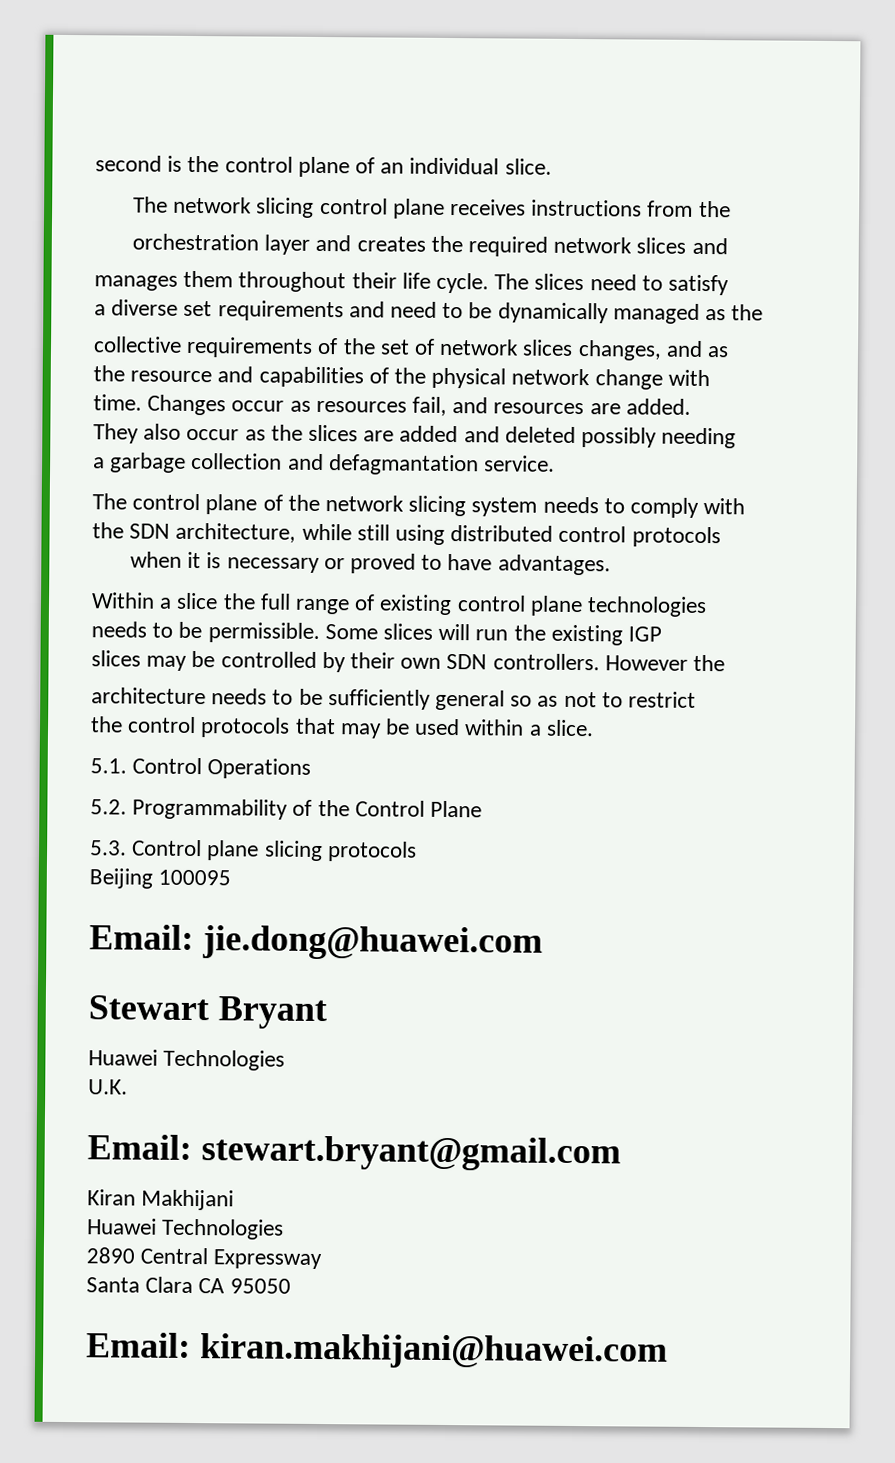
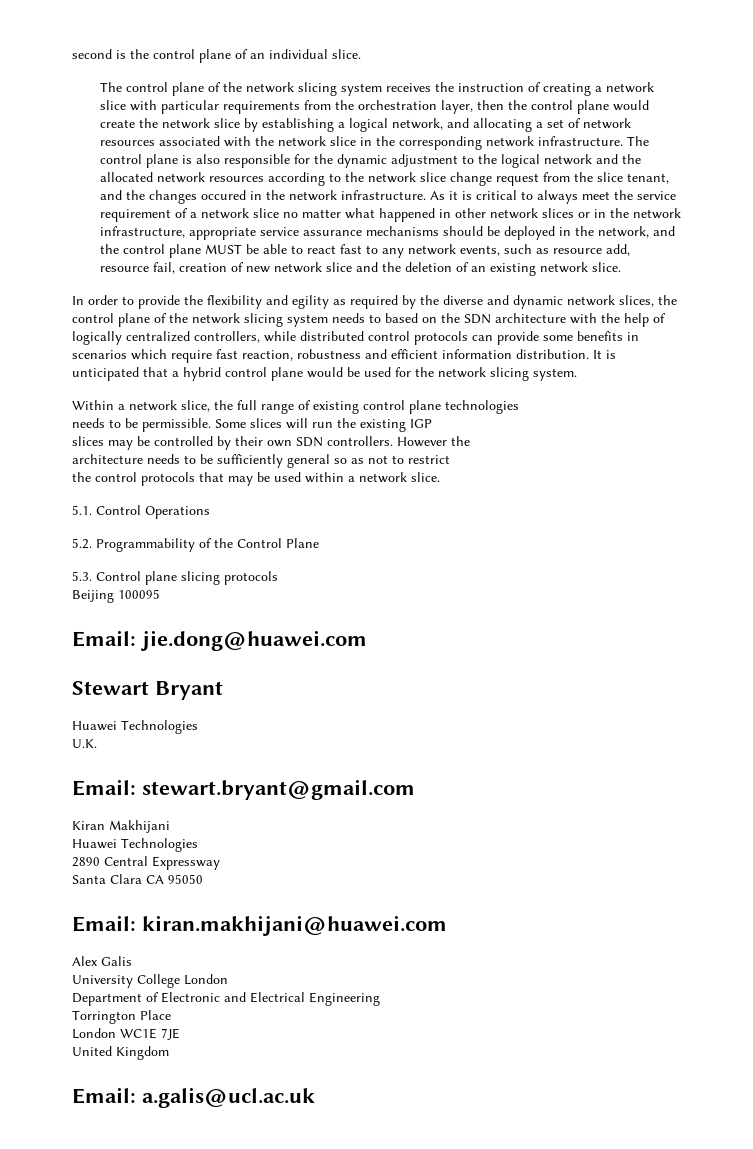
- The network slicing control plane receives instructions from the
- orchestration layer and creates the required network slices and
- manages them throughout their life cycle. The slices need to satisfy
- a diverse set requirements and need to be dynamically managed as the
- collective requirements of the set of network slices changes, and as
- the resource and capabilities of the physical network change with
- time. Changes occur as resources fail, and resources are added.
- They also occur as the slices are added and deleted possibly needing
- a garbage collection and defagmantation service.
- The control plane of the network slicing system needs to comply with
- the SDN architecture, while still using distributed control protocols
- when it is necessary or proved to have advantages.
+ The control plane of the network slicing system receives the instruction of creating a network slice with particular requirements from the orchestration layer, then the control plane would create the network slice by establishing a logical network, and allocating a set of network resources associated with the network slice in the corresponding network infrastructure. The control plane is also responsible for the dynamic adjustment to the logical network and the allocated network resources according to the network slice change request from the slice tenant, and the changes occured in the network infrastructure. As it is critical to always meet the service requirement of a network slice no matter what happened in other network slices or in the network infrastructure, appropriate service assurance mechanisms should be deployed in the network, and the control plane MUST be able to react fast to any network events, such as resource add, resource fail, creation of new network slice and the deletion of an existing network slice.
+ In order to provide the flexibility and egility as required by the diverse and dynamic network slices, the control plane of the network slicing system needs to based on the SDN architecture with the help of logically centralized controllers, while distributed control protocols can provide some benefits in scenarios which require fast reaction, robustness and efficient information distribution. It is unticipated that a hybrid control plane would be used for the network slicing system.
- Within a slice the full range of existing control plane technologies
+ Within a network slice, the full range of existing control plane technologies
- the control protocols that may be used within a slice.
+ the control protocols that may be used within a network slice.
+ Alex Galis
+ University College London
+ Department of Electronic and Electrical Engineering
+ Torrington Place
+ London WC1E 7JE
+ United Kingdom
+ Email: a.galis@ucl.ac.uk

